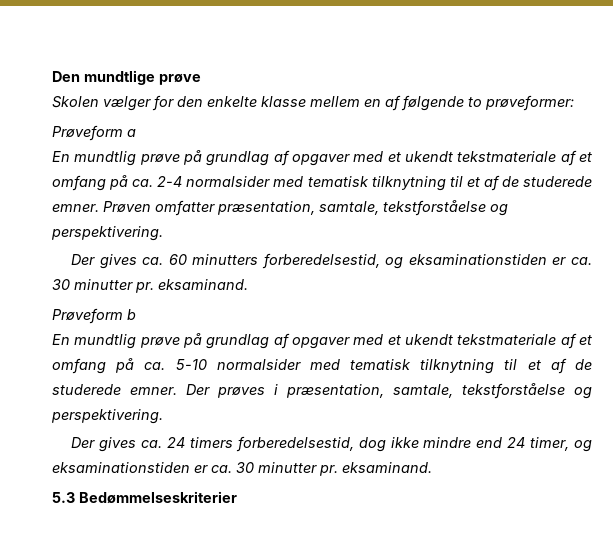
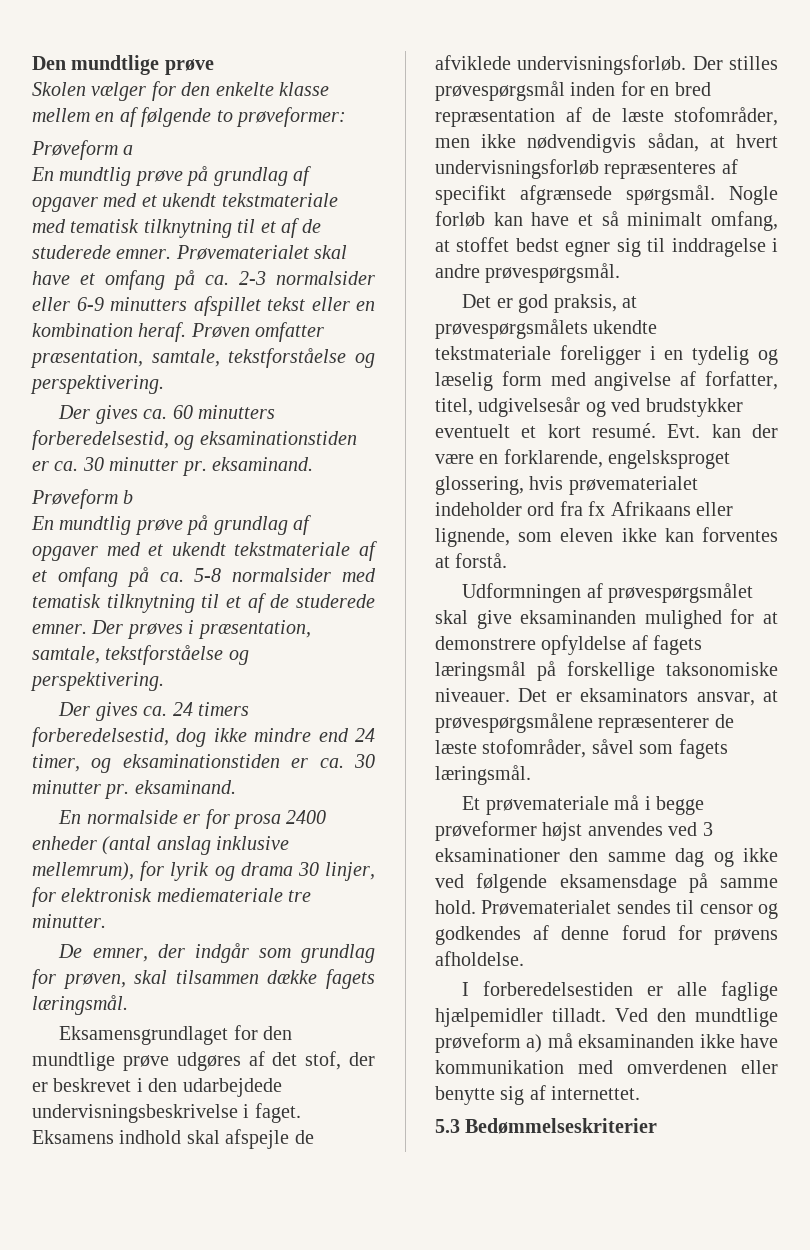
- En mundtlig prøve på grundlag af opgaver med et ukendt tekstmateriale af et omfang på ca. 2-4 normalsider med tematisk tilknytning til et af de studerede emner.
+ En mundtlig prøve på grundlag af opgaver med et ukendt tekstmateriale med tematisk tilknytning til et af de studerede emner. Prøvematerialet skal have et omfang på ca. 2-3 normalsider eller 6-9 minutters afspillet tekst eller en kombination heraf.
- En mundtlig prøve på grundlag af opgaver med et ukendt tekstmateriale af et omfang på ca. 5-10 normalsider med tematisk tilknytning til et af de studerede emner.
+ En mundtlig prøve på grundlag af opgaver med et ukendt tekstmateriale af et omfang på ca. 5-8 normalsider med tematisk tilknytning til et af de studerede emner.
+ En normalside er for prosa 2400 enheder (antal anslag inklusive mellemrum), for lyrik og drama 30 linjer, for elektronisk mediemateriale tre minutter.
+ De emner, der indgår som grundlag for prøven, skal tilsammen dække fagets læringsmål.
+ Eksamensgrundlaget for den mundtlige prøve udgøres af det stof, der er beskrevet i den udarbejdede undervisningsbeskrivelse i faget. Eksamens indhold skal afspejle de afviklede undervisningsforløb. Der stilles prøvespørgsmål inden for en bred repræsentation af de læste stofområder, men ikke nødvendigvis sådan, at hvert undervisningsforløb repræsenteres af specifikt afgrænsede spørgsmål. Nogle forløb kan have et så minimalt omfang, at stoffet bedst egner sig til inddragelse i andre prøvespørgsmål.
+ Det er god praksis, at prøvespørgsmålets ukendte tekstmateriale foreligger i en tydelig og læselig form med angivelse af forfatter, titel, udgivelsesår og ved brudstykker eventuelt et kort resumé. Evt. kan der være en forklarende, engelsksproget glossering, hvis prøvematerialet indeholder ord fra fx Afrikaans eller lignende, som eleven ikke kan forventes at forstå.
+ Udformningen af prøvespørgsmålet skal give eksaminanden mulighed for at demonstrere opfyldelse af fagets læringsmål på forskellige taksonomiske niveauer. Det er eksaminators ansvar, at prøvespørgsmålene repræsenterer de læste stofområder, såvel som fagets læringsmål.
+ Et prøvemateriale må i begge prøveformer højst anvendes ved 3 eksaminationer den samme dag og ikke ved følgende eksamensdage på samme hold. Prøvematerialet sendes til censor og godkendes af denne forud for prøvens afholdelse.
+ I forberedelsestiden er alle faglige hjælpemidler tilladt. Ved den mundtlige prøveform a) må eksaminanden ikke have kommunikation med omverdenen eller benytte sig af internettet.

